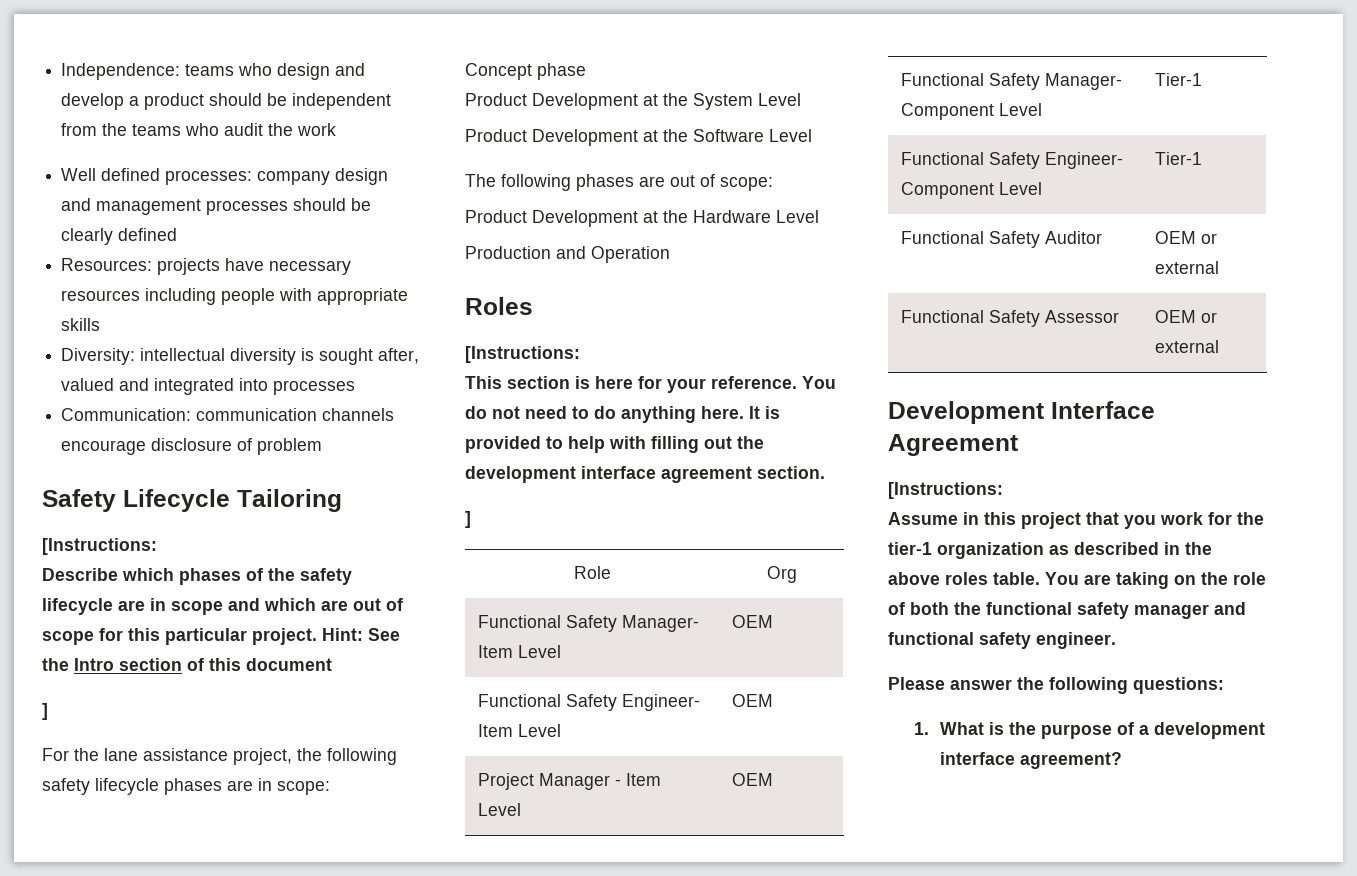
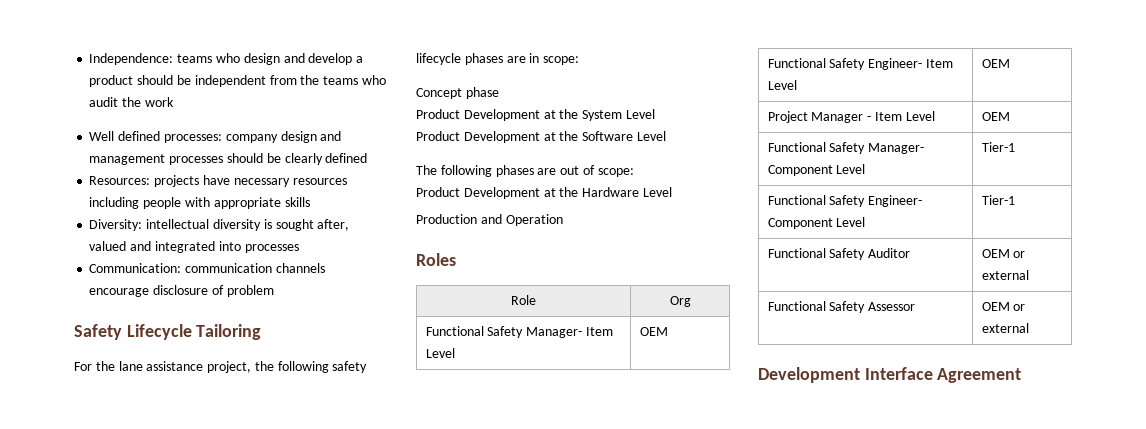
  Safety Lifecycle Tailoring
- [Instructions:
- Describe which phases of the safety lifecycle are in scope and which are out of scope for this particular project. Hint: See the Intro section of this document
- ]
  Roles
- [Instructions:
- This section is here for your reference. You do not need to do anything here. It is provided to help with filling out the development interface agreement section.
- ]
  Development Interface Agreement
- [Instructions:
- Assume in this project that you work for the tier-1 organization as described in the above roles table. You are taking on the role of both the functional safety manager and functional safety engineer.
- Please answer the following questions:
- 1. What is the purpose of a development interface agreement?

